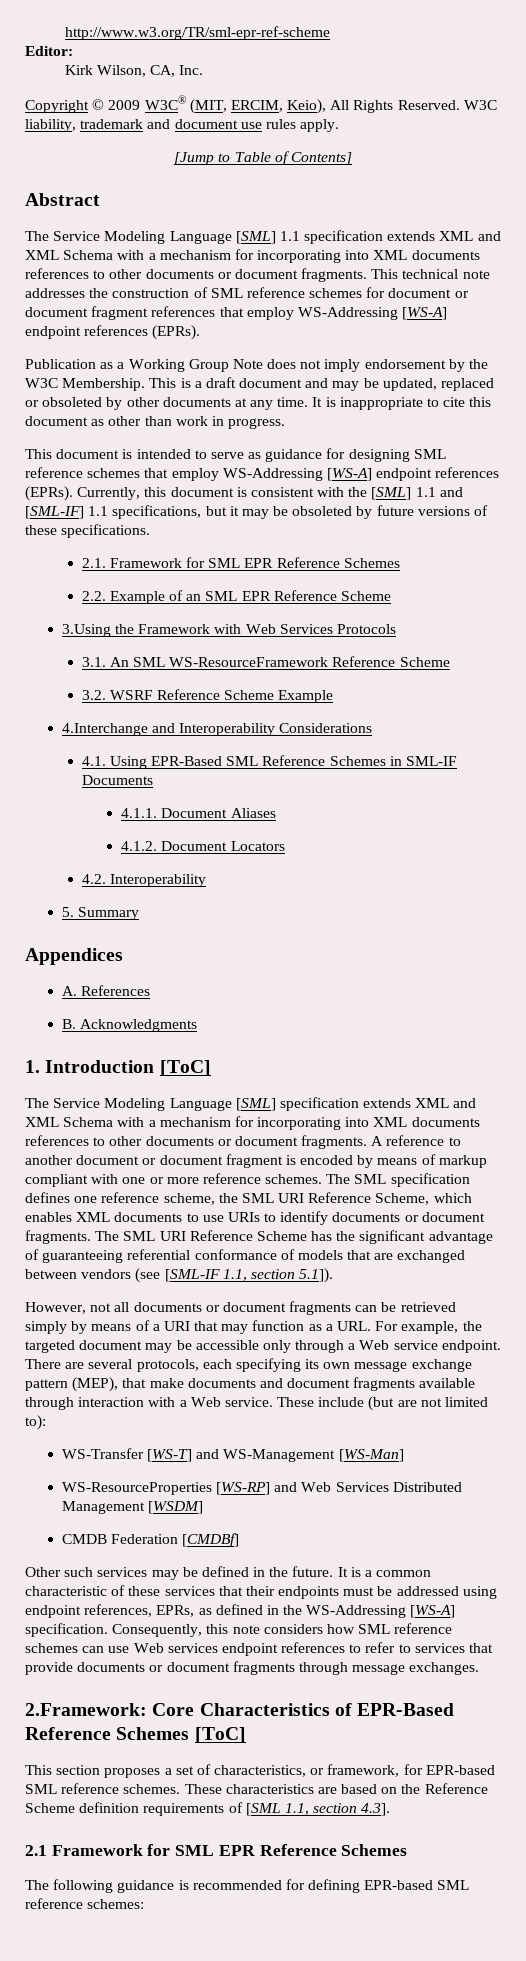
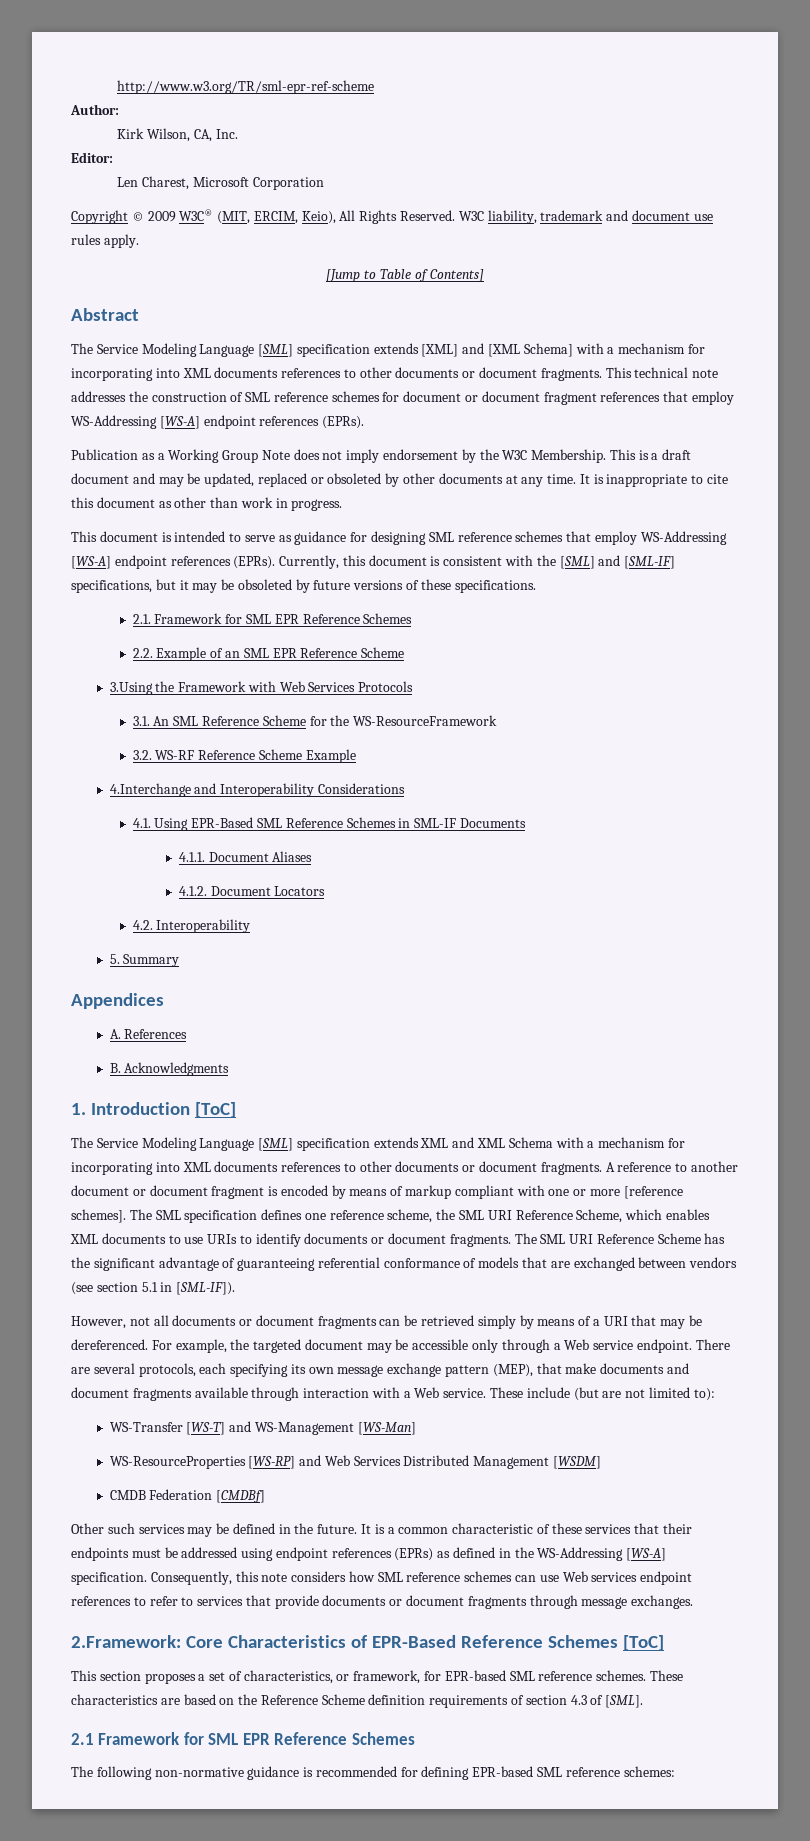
- Editor:
+ Author:
+ Editor:
+ Len Charest, Microsoft Corporation
- The Service Modeling Language [SML] 1.1 specification extends XML and XML Schema with a mechanism for incorporating into XML documents references to other documents or document fragments.
+ The Service Modeling Language [SML] specification extends [XML] and [XML Schema] with a mechanism for incorporating into XML documents references to other documents or document fragments.
- Currently, this document is consistent with the [SML] 1.1 and [SML-IF] 1.1 specifications, but it may be obsoleted by future versions of these specifications.
+ Currently, this document is consistent with the [SML] and [SML-IF] specifications, but it may be obsoleted by future versions of these specifications.
- 3.1. An SML WS-ResourceFramework Reference Scheme
+ 3.1. An SML Reference Scheme for the WS-ResourceFramework
- 3.2. WSRF Reference Scheme Example
+ 3.2. WS-RF Reference Scheme Example
- A reference to another document or document fragment is encoded by means of markup compliant with one or more reference schemes.
+ A reference to another document or document fragment is encoded by means of markup compliant with one or more [reference schemes].
- The SML URI Reference Scheme has the significant advantage of guaranteeing referential conformance of models that are exchanged between vendors (see [SML-IF 1.1, section 5.1]).
+ The SML URI Reference Scheme has the significant advantage of guaranteeing referential conformance of models that are exchanged between vendors (see section 5.1 in [SML-IF]).
- However, not all documents or document fragments can be retrieved simply by means of a URI that may function as a URL. For example, the targeted document may be accessible only through a Web service endpoint.
+ However, not all documents or document fragments can be retrieved simply by means of a URI that may be dereferenced. For example, the targeted document may be accessible only through a Web service endpoint.
- It is a common characteristic of these services that their endpoints must be addressed using endpoint references, EPRs, as defined in the WS-Addressing [WS-A] specification.
+ It is a common characteristic of these services that their endpoints must be addressed using endpoint references (EPRs) as defined in the WS-Addressing [WS-A] specification.
- These characteristics are based on the Reference Scheme definition requirements of [SML 1.1, section 4.3].
+ These characteristics are based on the Reference Scheme definition requirements of section 4.3 of [SML].
- The following guidance is recommended for defining EPR-based SML reference schemes:
+ The following non-normative guidance is recommended for defining EPR-based SML reference schemes:

